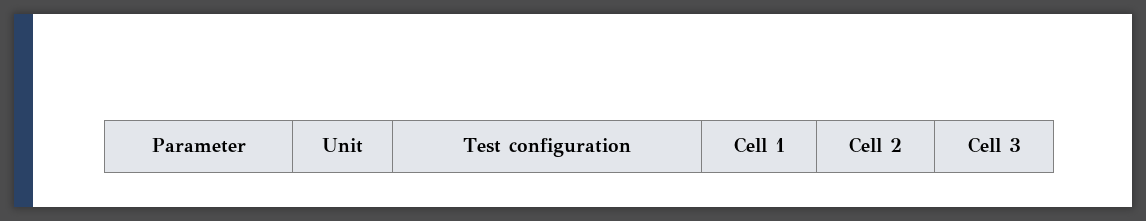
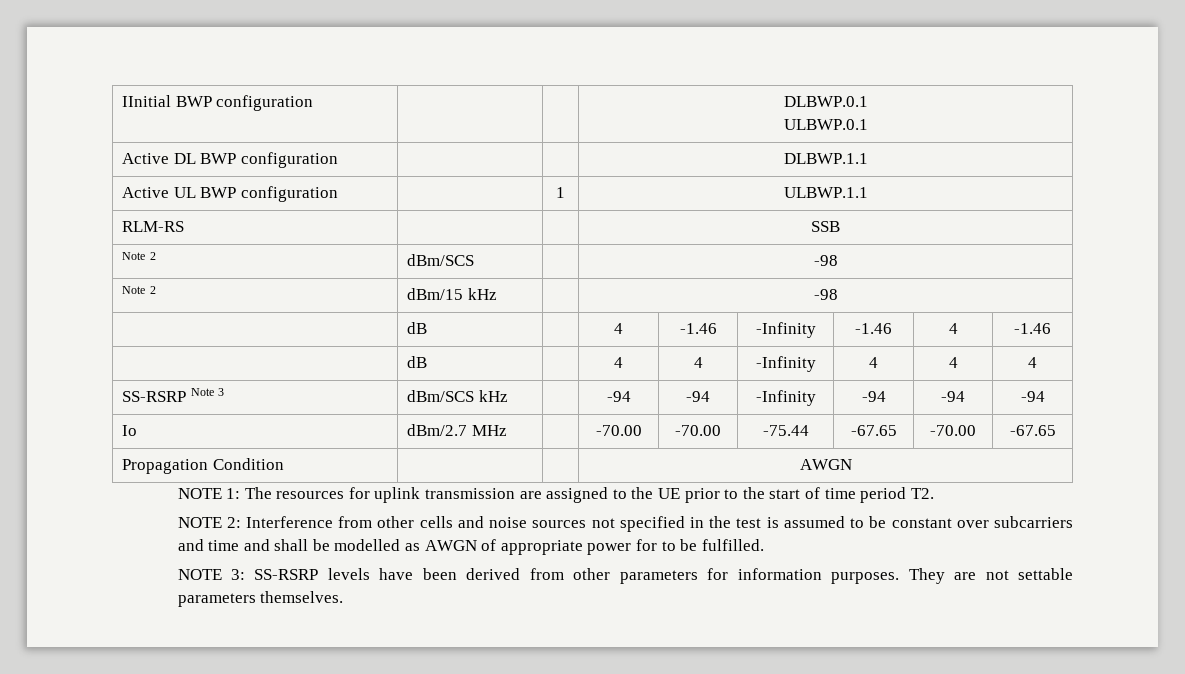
- Parameter | Unit | Test configuration | Cell 1 | Cell 2 | Cell 3
+ IInitial BWP configuration | | | DLBWP.0.1
+ ULBWP.0.1
+ Active DL BWP configuration | | | DLBWP.1.1
+ Active UL BWP configuration | | 1 | ULBWP.1.1
+ RLM-RS | | | SSB
+ Note 2 | dBm/SCS | | -98
+ Note 2 | dBm/15 kHz | | -98
+ | dB | | 4 | -1.46 | -Infinity | -1.46 | 4 | -1.46
+ | dB | | 4 | 4 | -Infinity | 4 | 4 | 4
+ SS-RSRP Note 3 | dBm/SCS kHz | | -94 | -94 | -Infinity | -94 | -94 | -94
+ Io | dBm/2.7 MHz | | -70.00 | -70.00 | -75.44 | -67.65 | -70.00 | -67.65
+ Propagation Condition | | | AWGN
+ NOTE 1: The resources for uplink transmission are assigned to the UE prior to the start of time period T2.
+ NOTE 2: Interference from other cells and noise sources not specified in the test is assumed to be constant over subcarriers and time and shall be modelled as AWGN of appropriate power for to be fulfilled.
+ NOTE 3: SS-RSRP levels have been derived from other parameters for information purposes. They are not settable parameters themselves.

